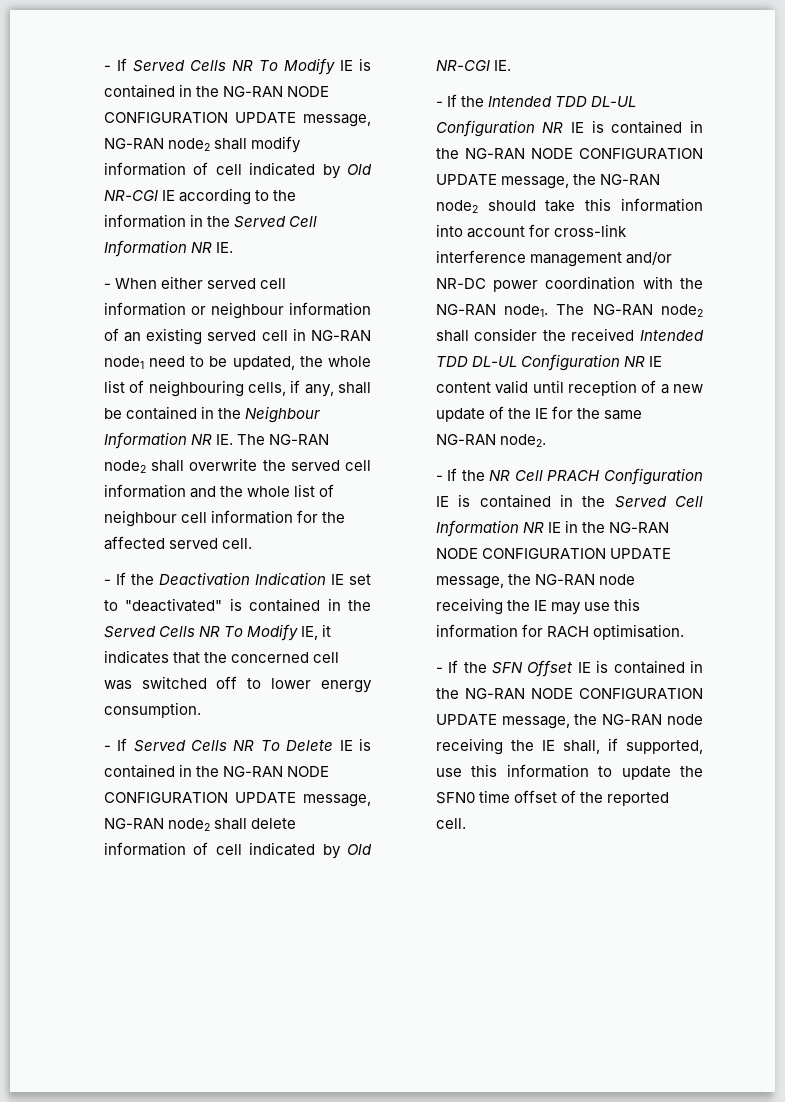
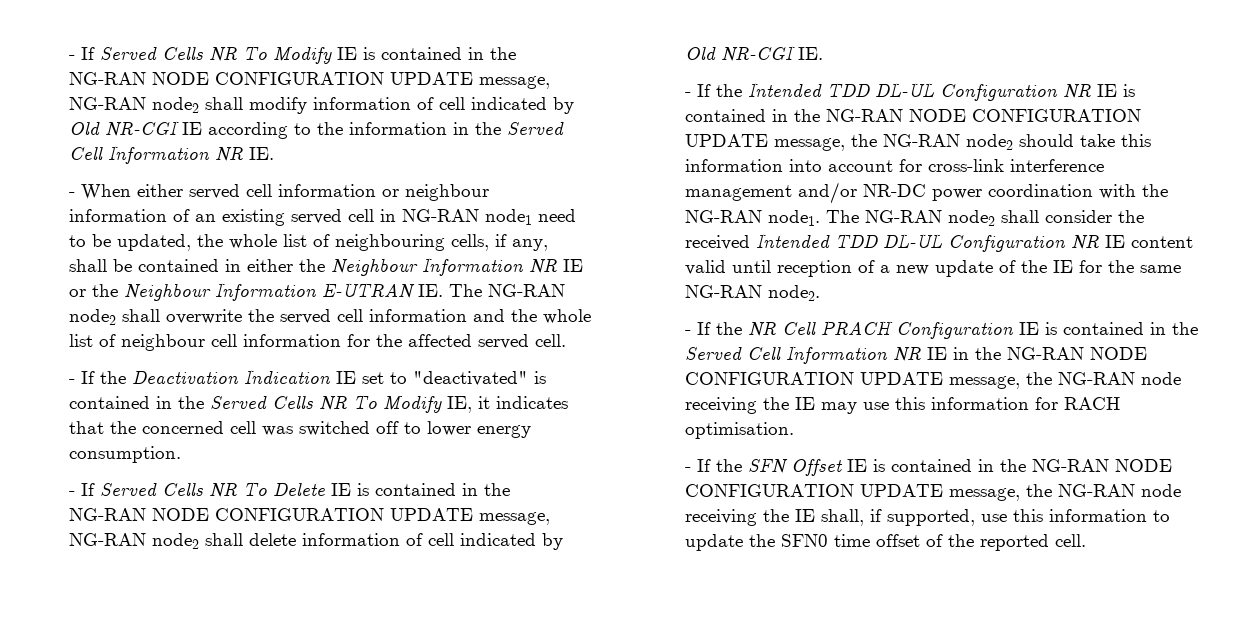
- - When either served cell information or neighbour information of an existing served cell in NG-RAN node1 need to be updated, the whole list of neighbouring cells, if any, shall be contained in the Neighbour Information NR IE. The NG-RAN node2 shall overwrite the served cell information and the whole list of neighbour cell information for the affected served cell.
+ - When either served cell information or neighbour information of an existing served cell in NG-RAN node1 need to be updated, the whole list of neighbouring cells, if any, shall be contained in either the Neighbour Information NR IE or the Neighbour Information E-UTRAN IE. The NG-RAN node2 shall overwrite the served cell information and the whole list of neighbour cell information for the affected served cell.

